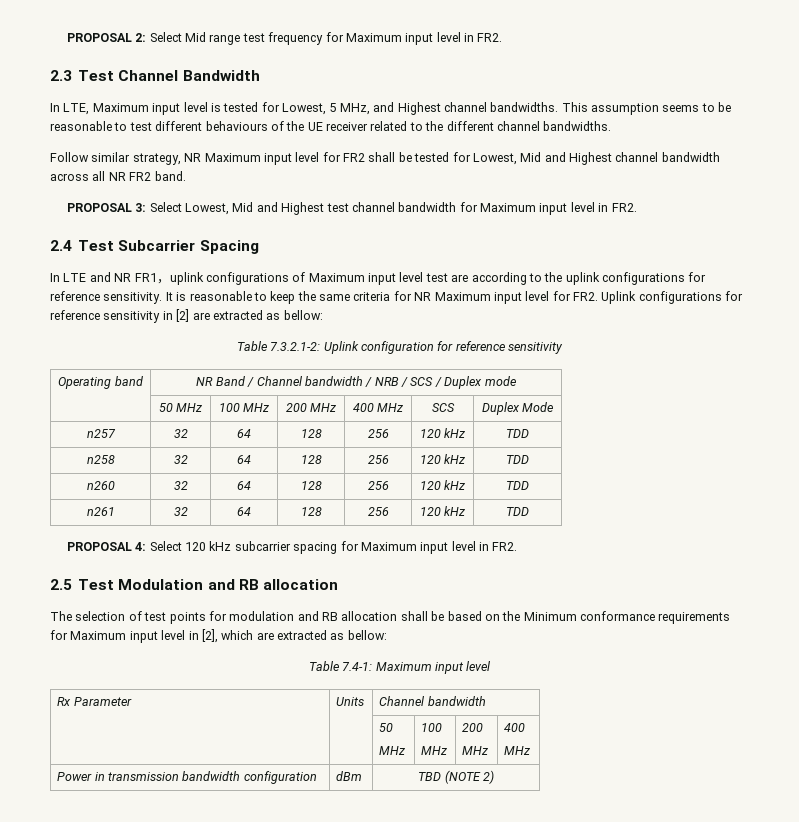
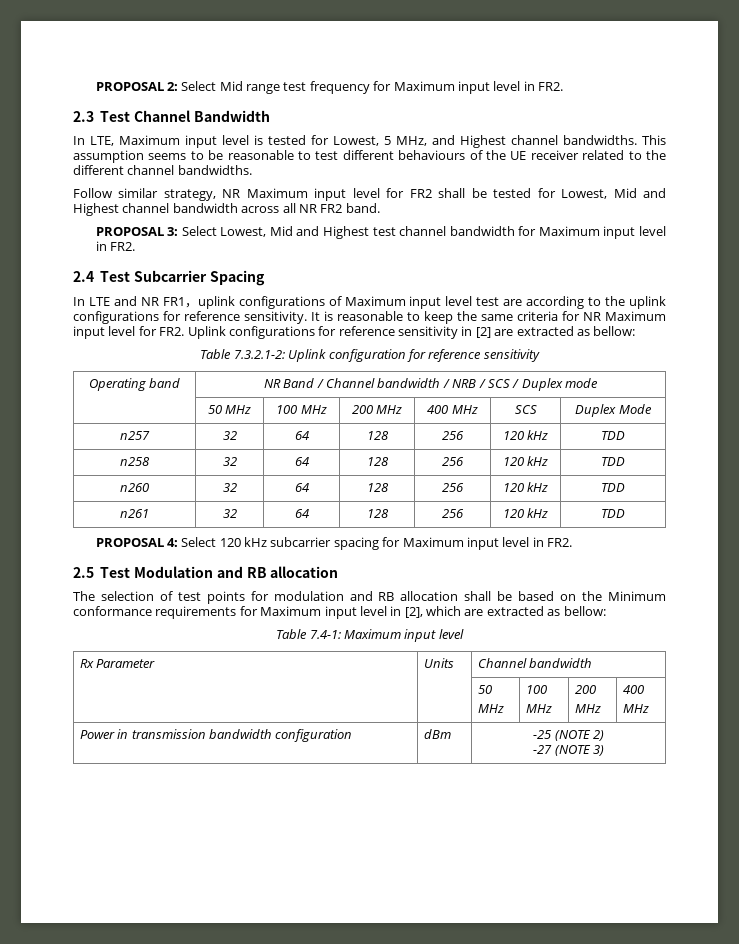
- Power in transmission bandwidth configuration | dBm | TBD (NOTE 2)
+ Power in transmission bandwidth configuration | dBm | -25 (NOTE 2)
+ -27 (NOTE 3)

